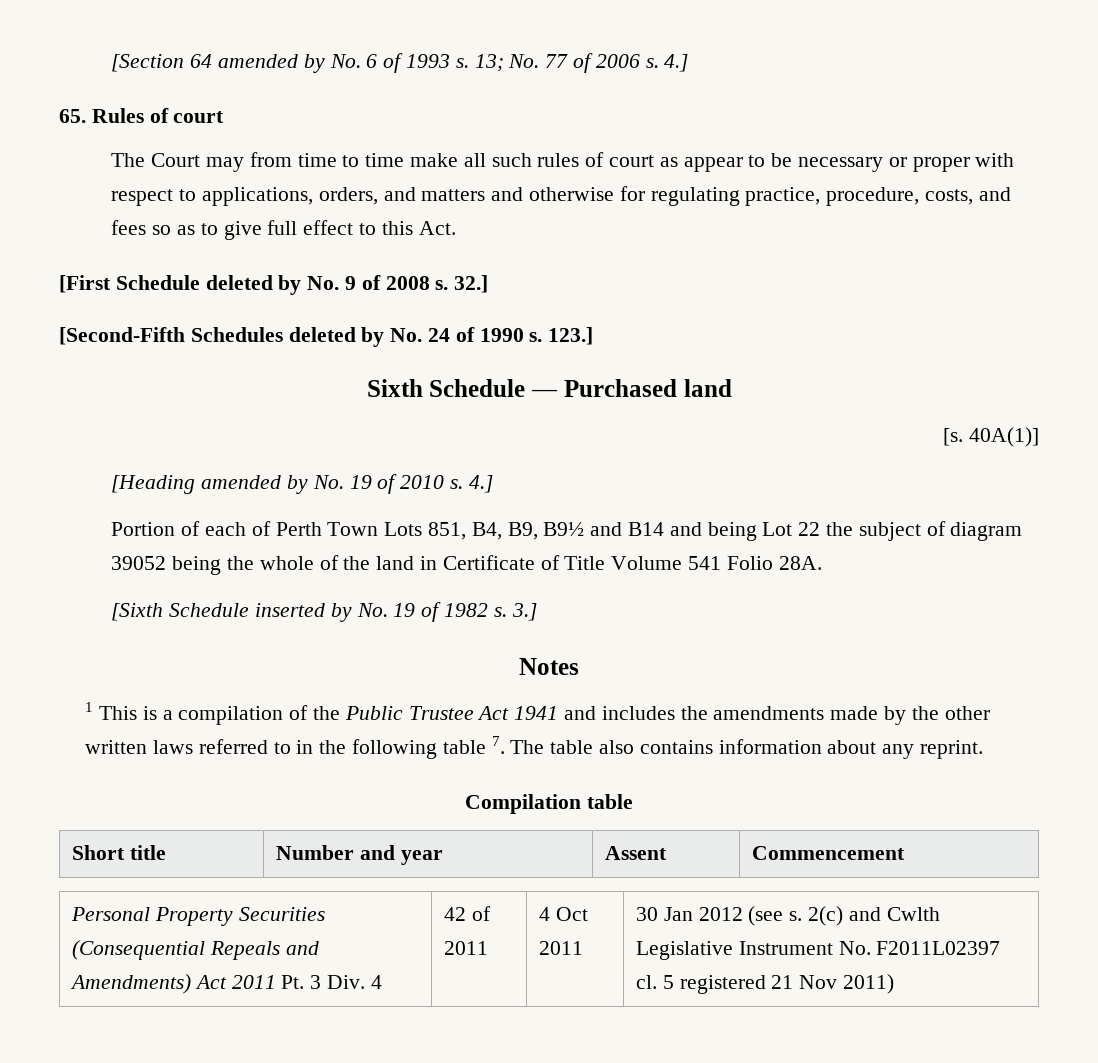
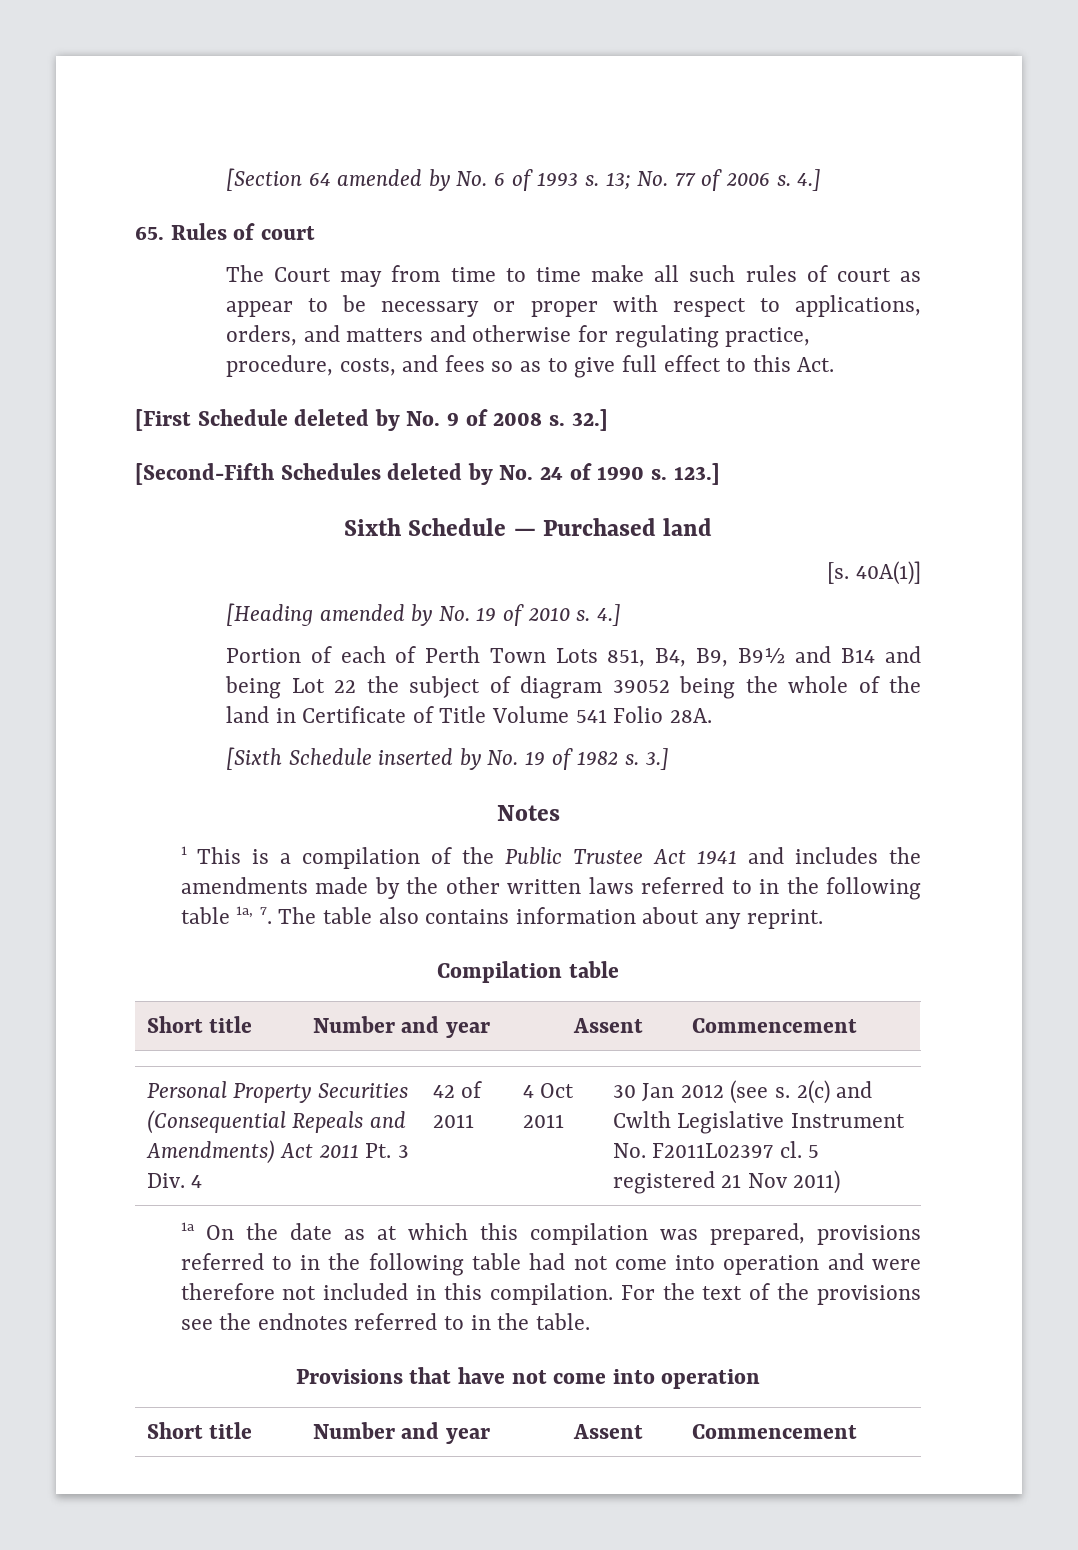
- 1 This is a compilation of the Public Trustee Act 1941 and includes the amendments made by the other written laws referred to in the following table 7. The table also contains information about any reprint.
+ 1 This is a compilation of the Public Trustee Act 1941 and includes the amendments made by the other written laws referred to in the following table 1a, 7. The table also contains information about any reprint.
+ 1a On the date as at which this compilation was prepared, provisions referred to in the following table had not come into operation and were therefore not included in this compilation. For the text of the provisions see the endnotes referred to in the table.
+ Provisions that have not come into operation
+ Short title | Number and year | Assent | Commencement

